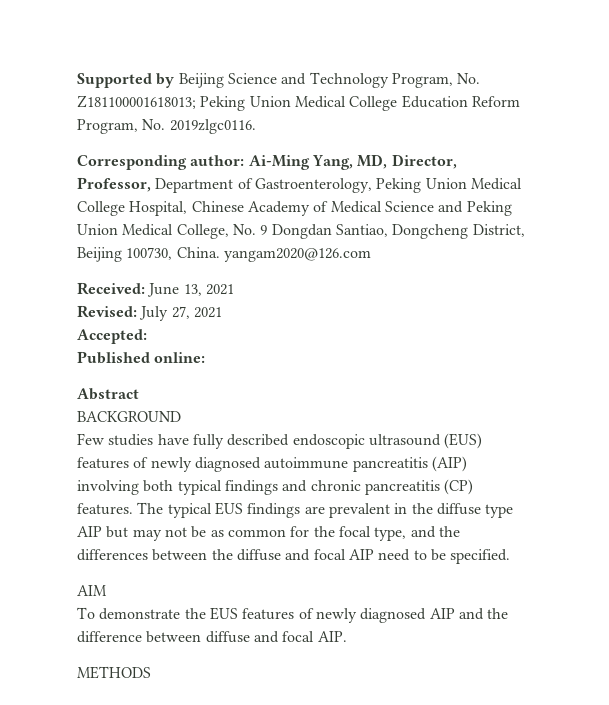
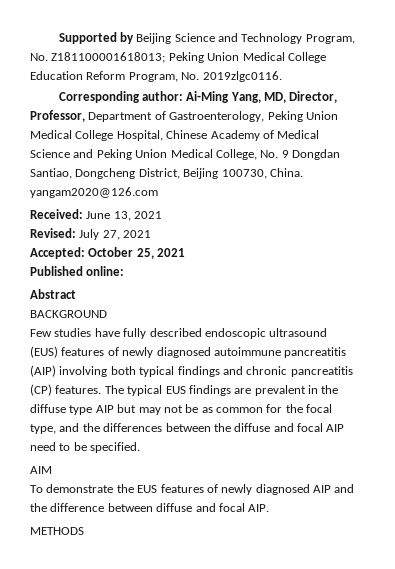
- Accepted:
+ Accepted: October 25, 2021

